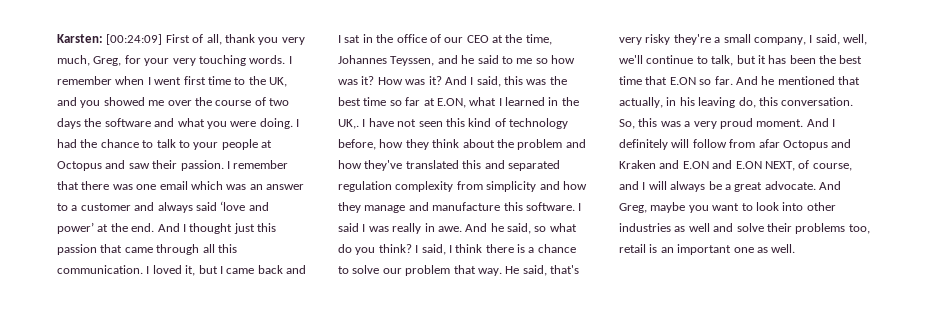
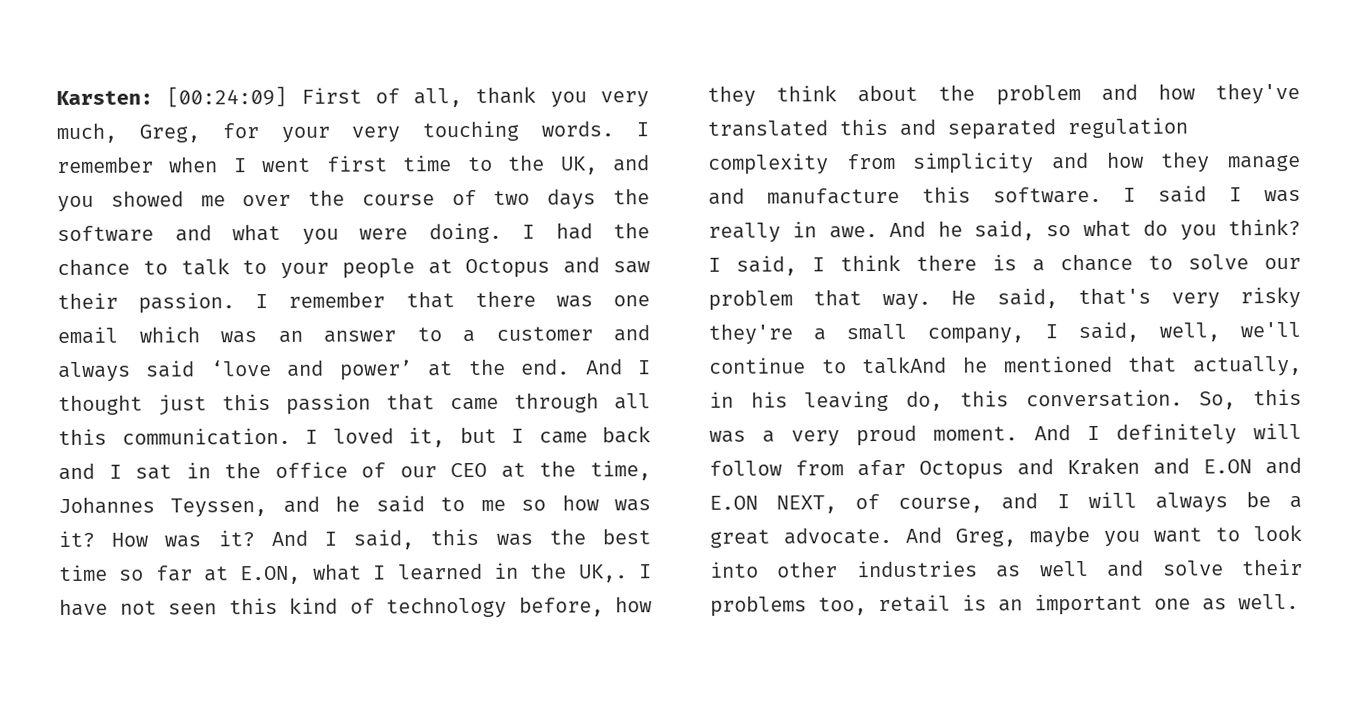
- He said, that's very risky they're a small company, I said, well, we'll continue to talk, but it has been the best time that E.ON so far. And he mentioned that actually, in his leaving do, this conversation.
+ He said, that's very risky they're a small company, I said, well, we'll continue to talkAnd he mentioned that actually, in his leaving do, this conversation.

